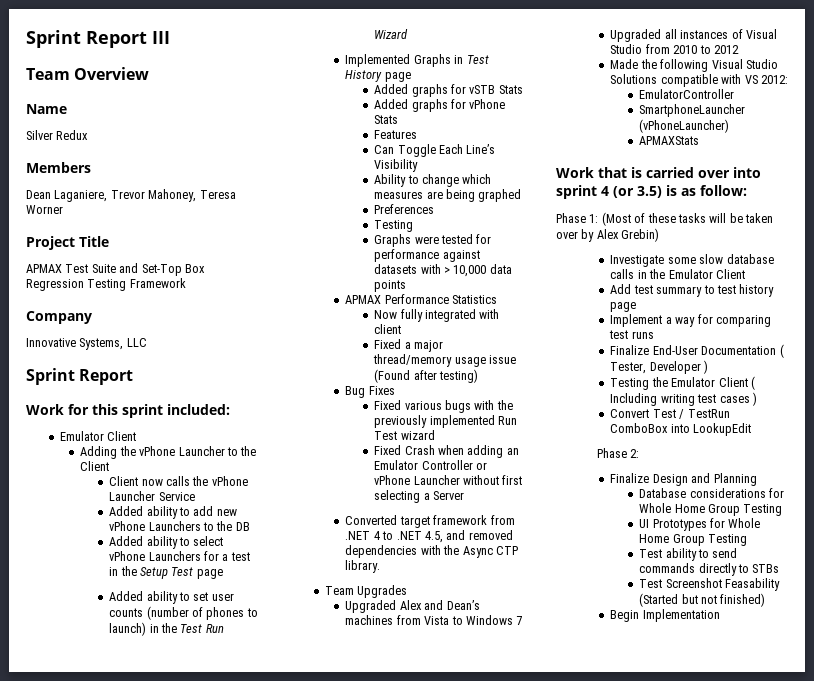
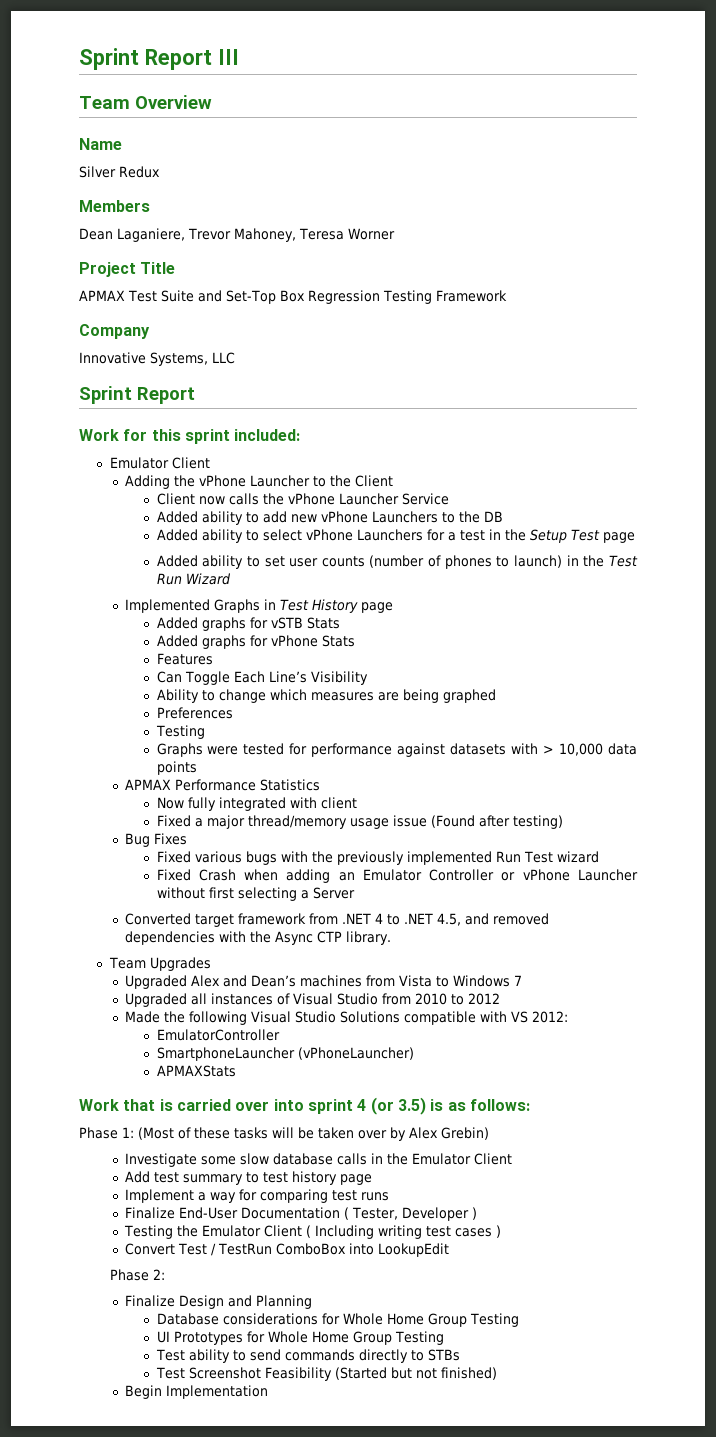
- Work that is carried over into sprint 4 (or 3.5) is as follow:
+ Work that is carried over into sprint 4 (or 3.5) is as follows:
- Test Screenshot Feasability (Started but not finished)
+ Test Screenshot Feasibility (Started but not finished)

